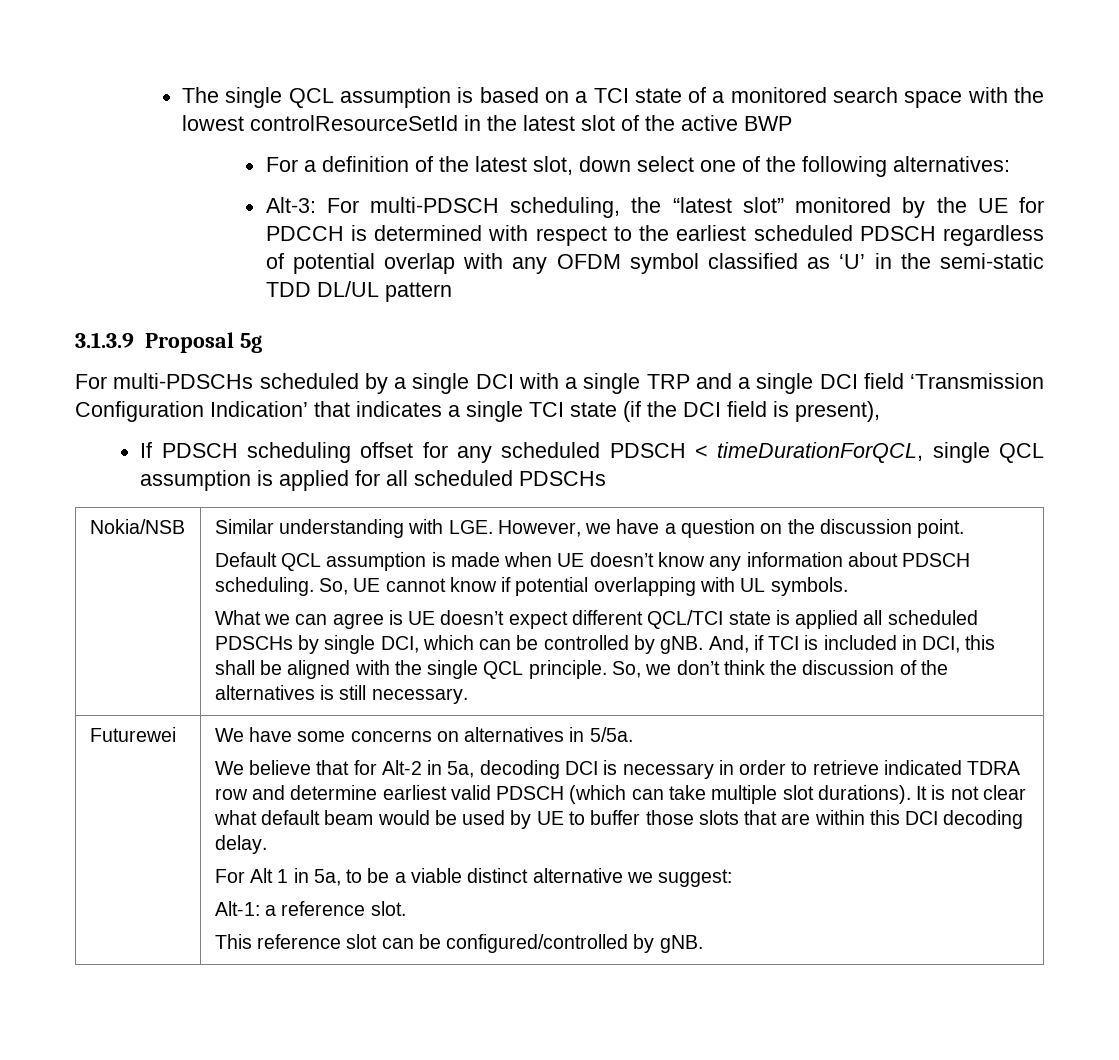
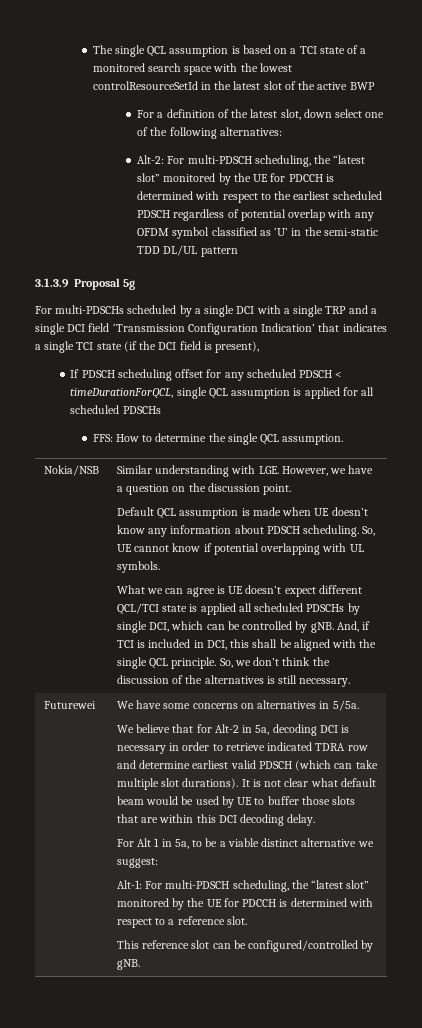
- Alt-3: For multi-PDSCH scheduling, the “latest slot” monitored by the UE for PDCCH is determined with respect to the earliest scheduled PDSCH regardless of potential overlap with any OFDM symbol classified as ‘U’ in the semi-static TDD DL/UL pattern
+ Alt-2: For multi-PDSCH scheduling, the “latest slot” monitored by the UE for PDCCH is determined with respect to the earliest scheduled PDSCH regardless of potential overlap with any OFDM symbol classified as ‘U’ in the semi-static TDD DL/UL pattern
+ FFS: How to determine the single QCL assumption.
- Alt-1: a reference slot.
+ Alt-1: For multi-PDSCH scheduling, the “latest slot” monitored by the UE for PDCCH is determined with respect to a reference slot.

